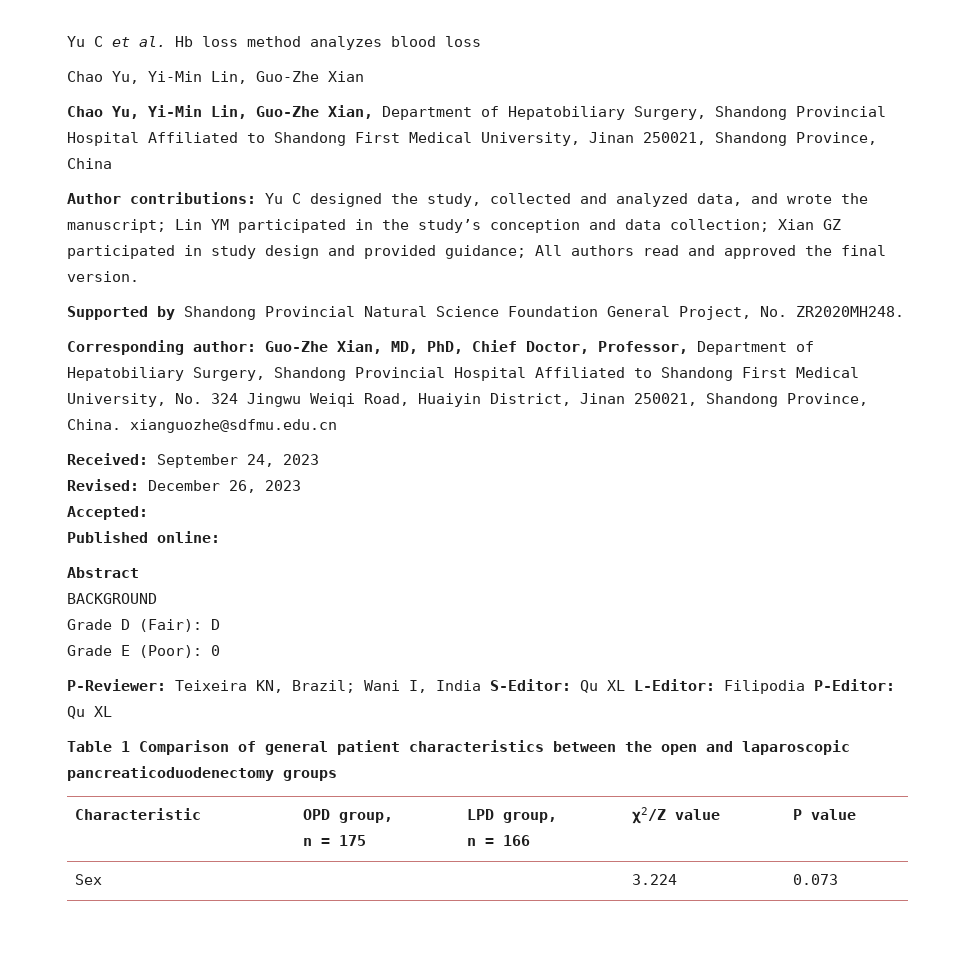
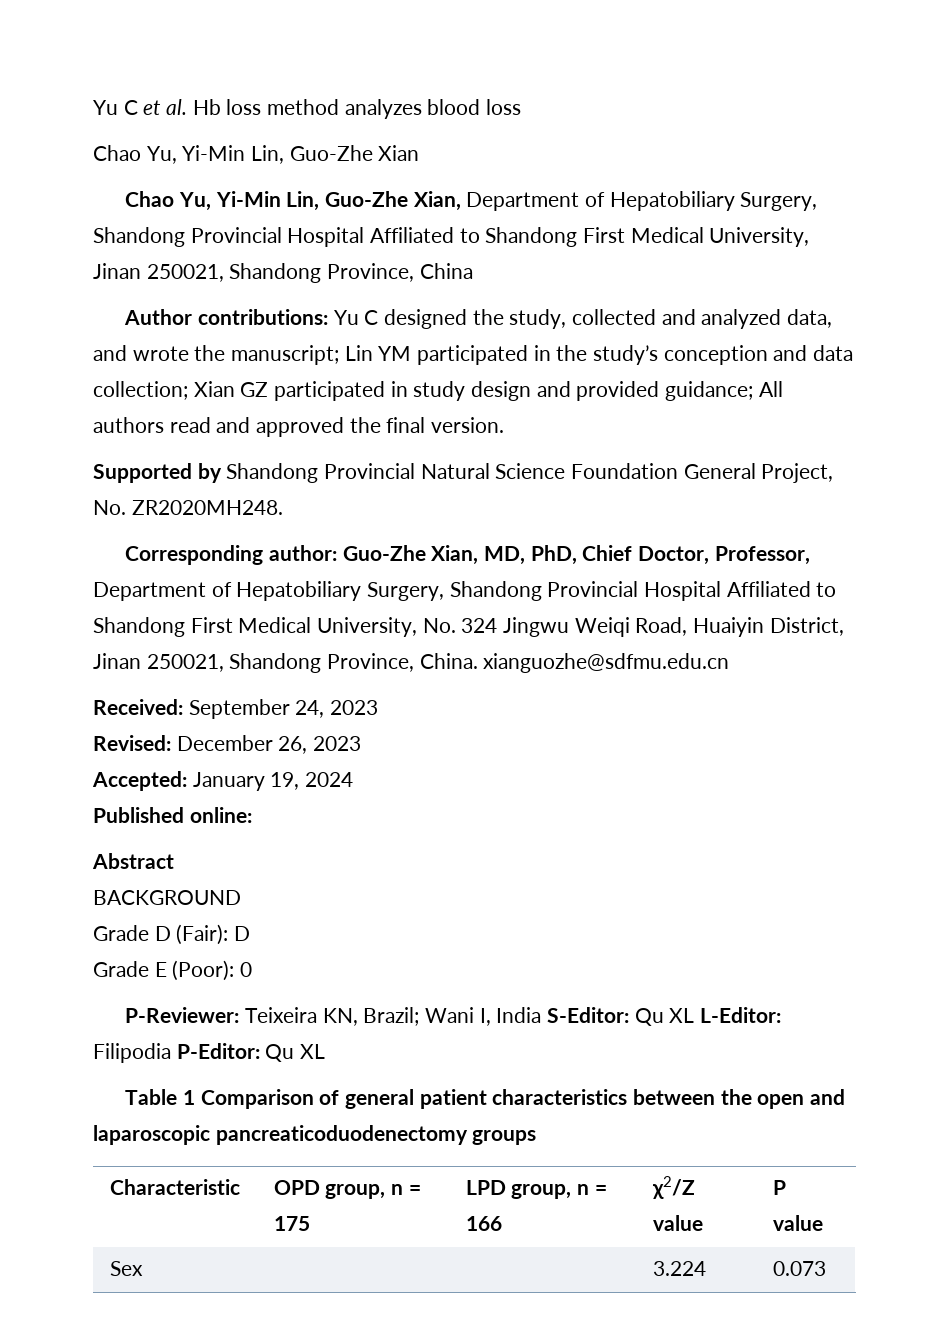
- Accepted:
+ Accepted: January 19, 2024
- Characteristic | OPD group,
- n = 175 | LPD group,
- n = 166 | χ2/Z value | P value
+ Characteristic | OPD group, n = 175 | LPD group, n = 166 | χ2/Z value | P value

